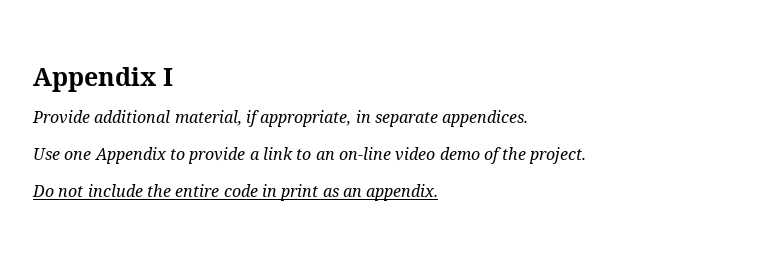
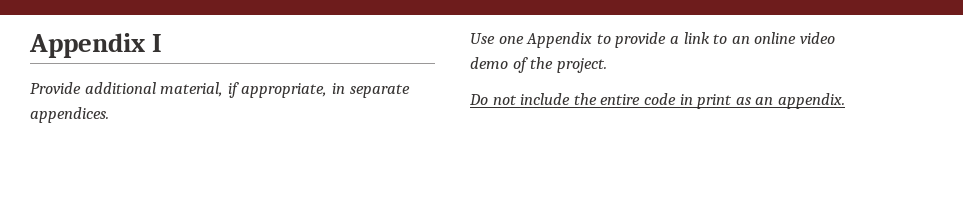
- Use one Appendix to provide a link to an on-line video demo of the project.
+ Use one Appendix to provide a link to an online video demo of the project.

